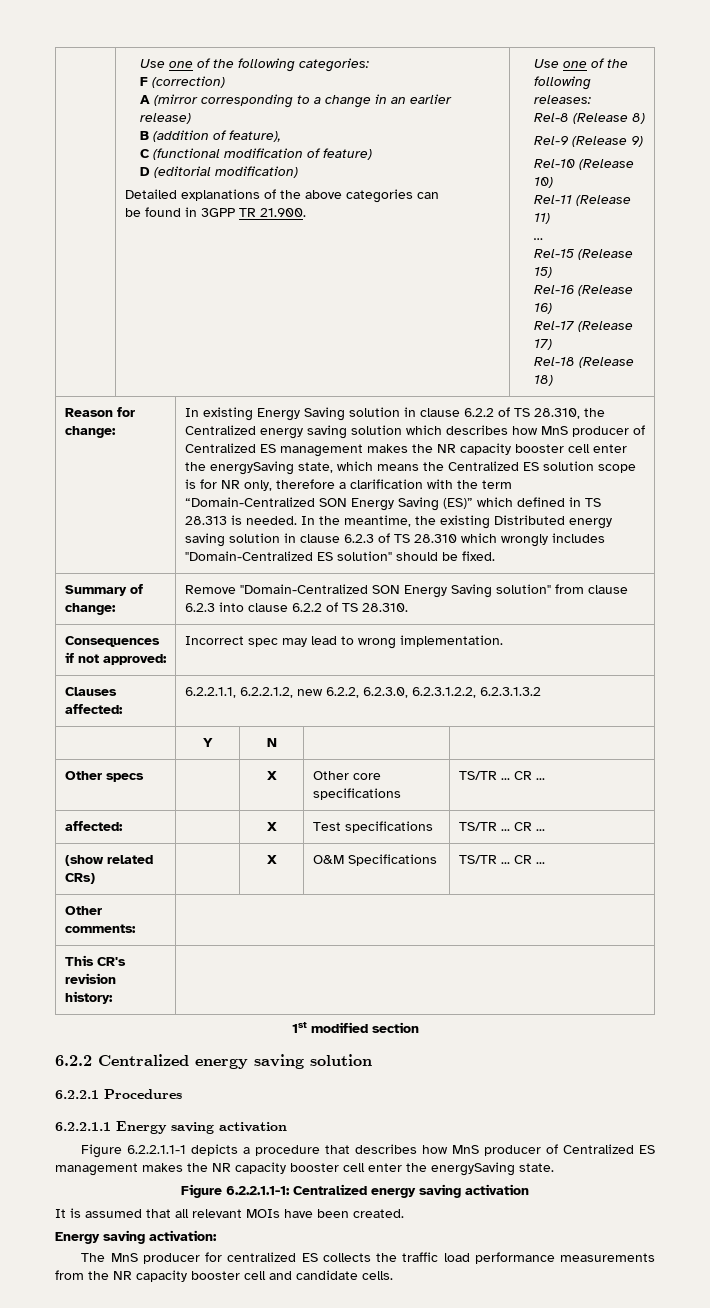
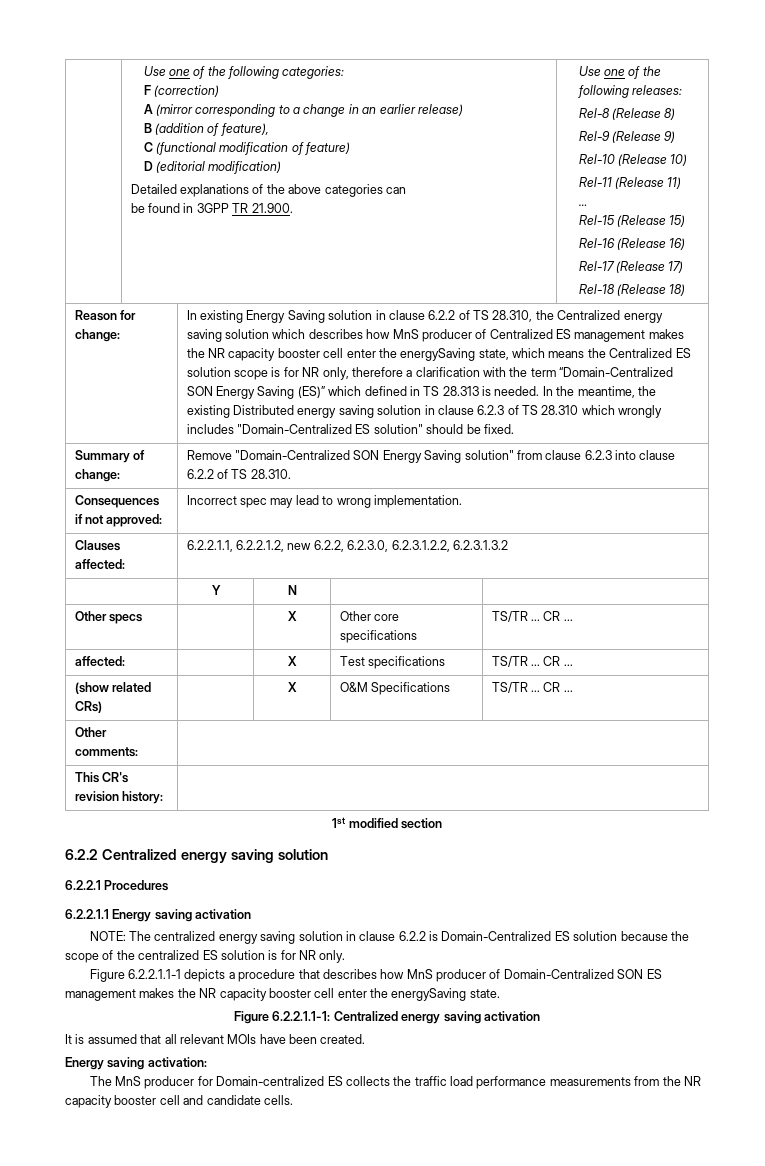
+ NOTE: The centralized energy saving solution in clause 6.2.2 is Domain-Centralized ES solution because the scope of the centralized ES solution is for NR only.
- Figure 6.2.2.1.1-1 depicts a procedure that describes how MnS producer of Centralized ES management makes the NR capacity booster cell enter the energySaving state.
+ Figure 6.2.2.1.1-1 depicts a procedure that describes how MnS producer of Domain-Centralized SON ES management makes the NR capacity booster cell enter the energySaving state.
- The MnS producer for centralized ES collects the traffic load performance measurements from the NR capacity booster cell and candidate cells.
+ The MnS producer for Domain-centralized ES collects the traffic load performance measurements from the NR capacity booster cell and candidate cells.

